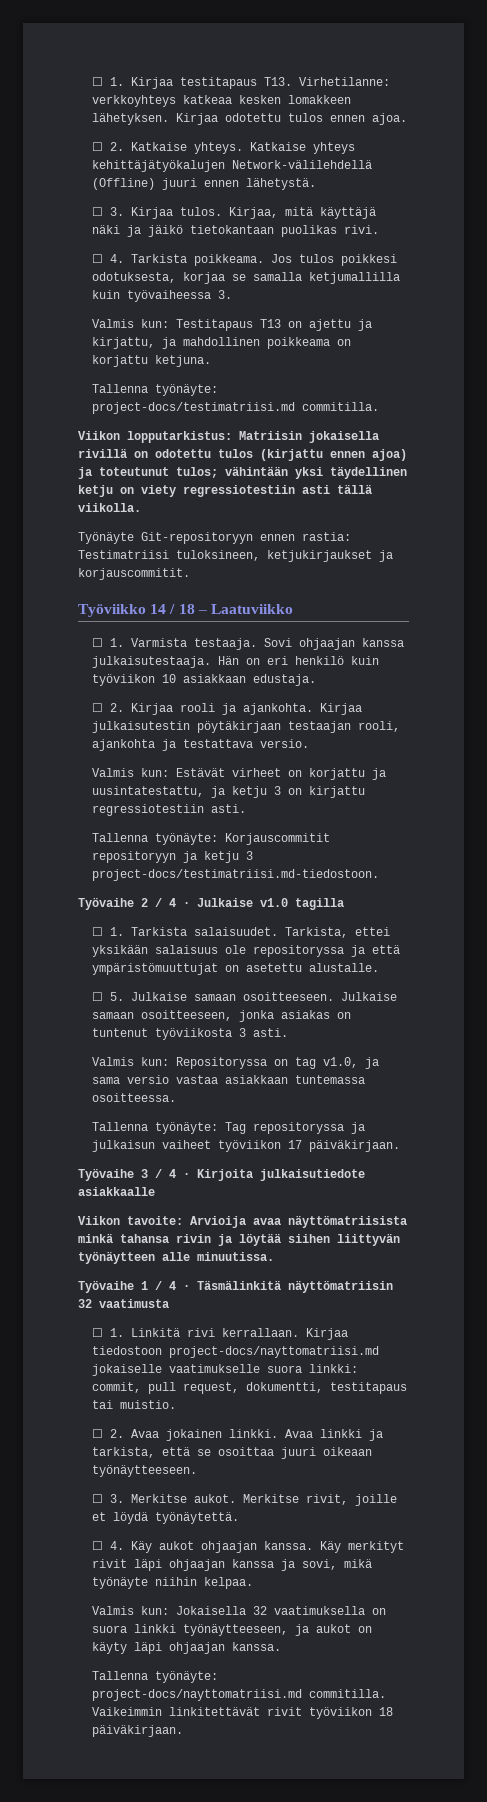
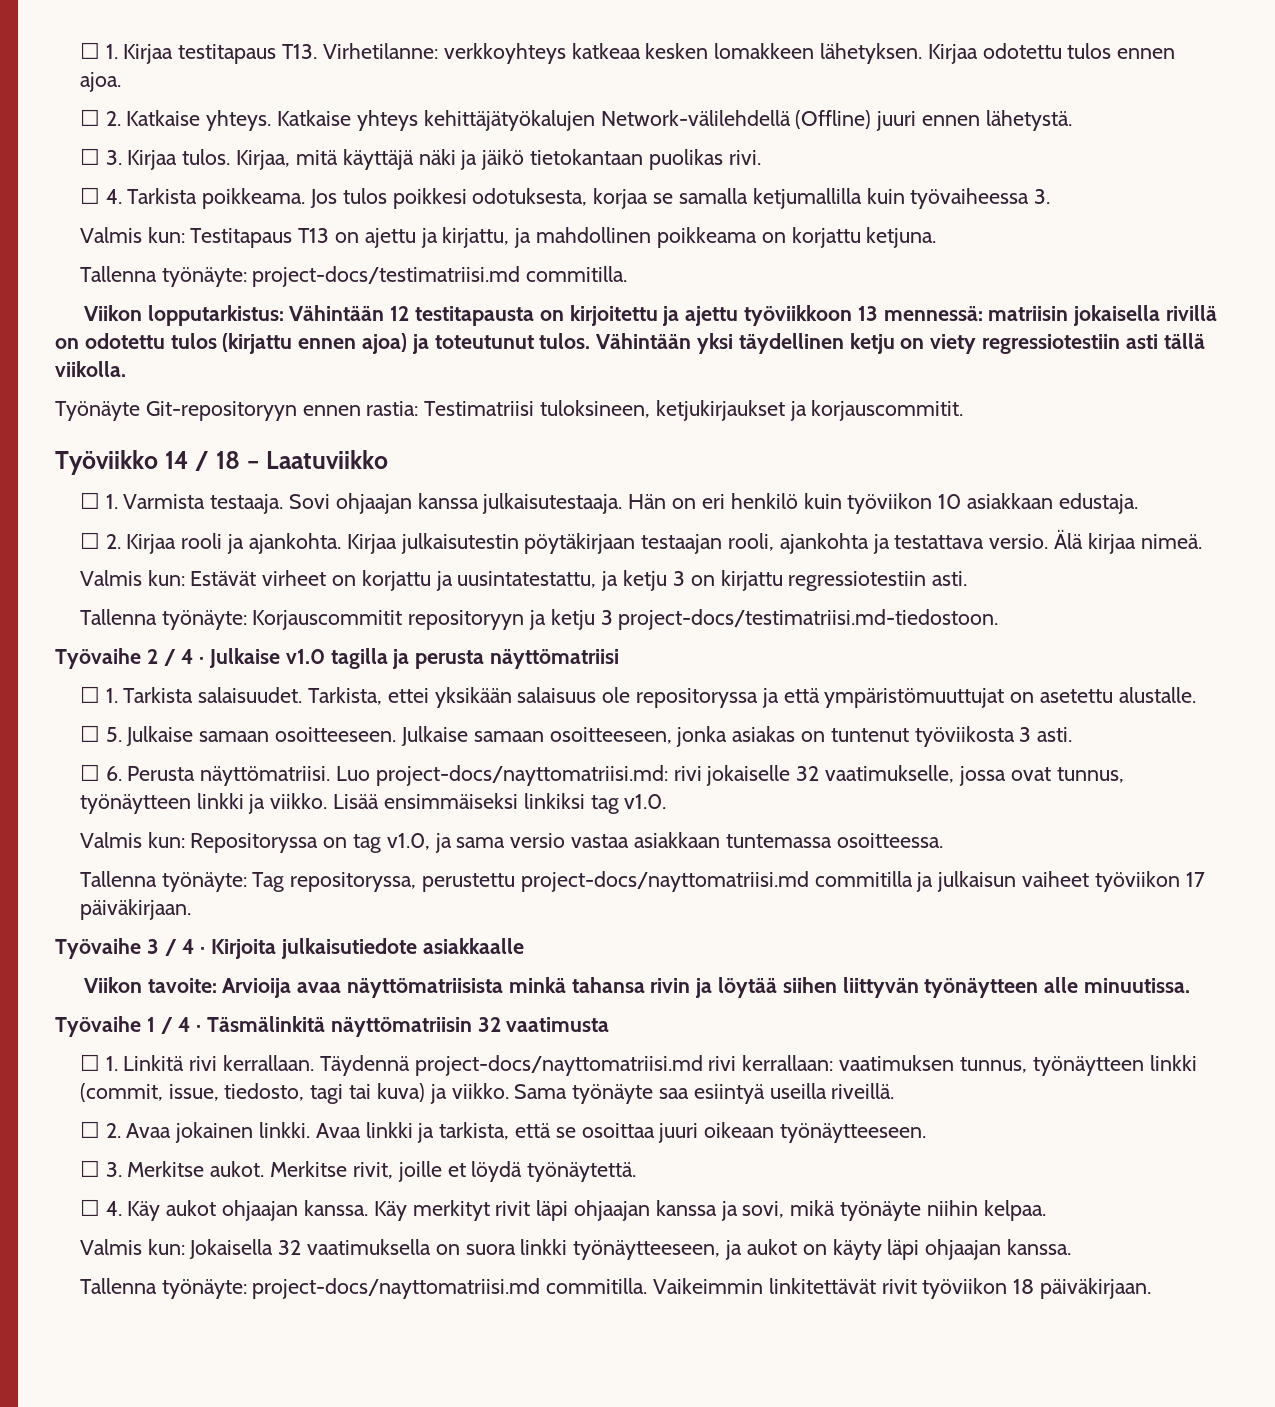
- Viikon lopputarkistus: Matriisin jokaisella rivillä on odotettu tulos (kirjattu ennen ajoa) ja toteutunut tulos; vähintään yksi täydellinen ketju on viety regressiotestiin asti tällä viikolla.
+ Viikon lopputarkistus: Vähintään 12 testitapausta on kirjoitettu ja ajettu työviikkoon 13 mennessä: matriisin jokaisella rivillä on odotettu tulos (kirjattu ennen ajoa) ja toteutunut tulos. Vähintään yksi täydellinen ketju on viety regressiotestiin asti tällä viikolla.
+ Älä kirjaa nimeä.
- Työvaihe 2 / 4 · Julkaise v1.0 tagilla
+ Työvaihe 2 / 4 · Julkaise v1.0 tagilla ja perusta näyttömatriisi
+ ☐ 6. Perusta näyttömatriisi. Luo project-docs/nayttomatriisi.md: rivi jokaiselle 32 vaatimukselle, jossa ovat tunnus, työnäytteen linkki ja viikko. Lisää ensimmäiseksi linkiksi tag v1.0.
- Tallenna työnäyte: Tag repositoryssa ja julkaisun vaiheet työviikon 17 päiväkirjaan.
+ Tallenna työnäyte: Tag repositoryssa, perustettu project-docs/nayttomatriisi.md commitilla ja julkaisun vaiheet työviikon 17 päiväkirjaan.
- Kirjaa tiedostoon project-docs/nayttomatriisi.md jokaiselle vaatimukselle suora linkki: commit, pull request, dokumentti, testitapaus tai muistio.
+ Täydennä project-docs/nayttomatriisi.md rivi kerrallaan: vaatimuksen tunnus, työnäytteen linkki (commit, issue, tiedosto, tagi tai kuva) ja viikko. Sama työnäyte saa esiintyä useilla riveillä.

